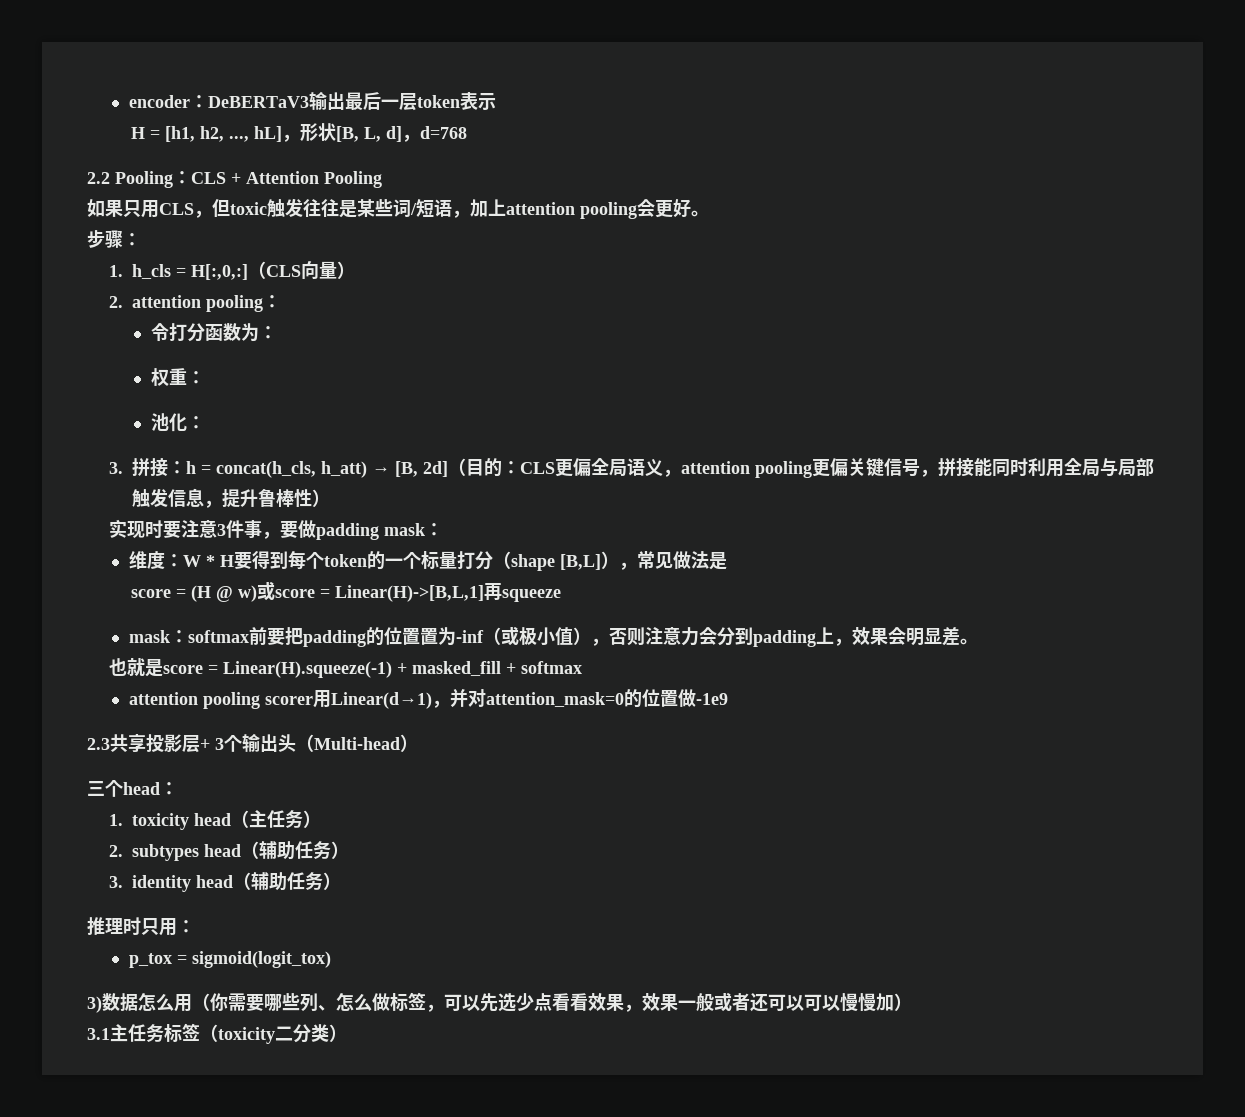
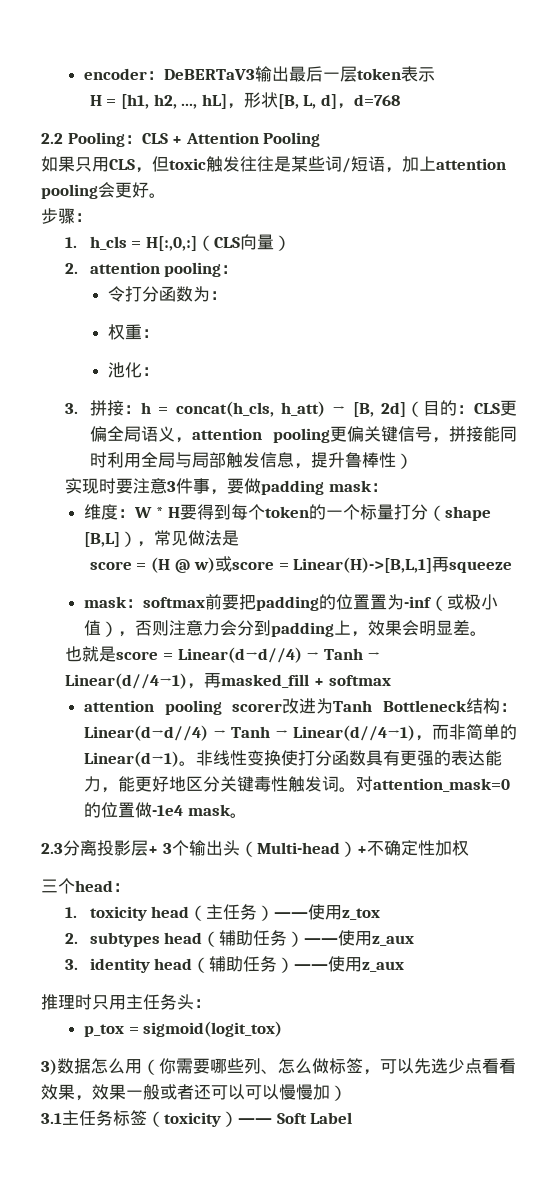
- 也就是score = Linear(H).squeeze(-1) + masked_fill + softmax
+ 也就是score = Linear(d→d//4) → Tanh → Linear(d//4→1)，再masked_fill + softmax
- attention pooling scorer用Linear(d→1)，并对attention_mask=0的位置做-1e9
+ attention pooling scorer改进为Tanh Bottleneck结构：Linear(d→d//4) → Tanh → Linear(d//4→1)，而非简单的Linear(d→1)。非线性变换使打分函数具有更强的表达能力，能更好地区分关键毒性触发词。对attention_mask=0的位置做-1e4 mask。
- 2.3共享投影层+ 3个输出头（Multi-head）
+ 2.3分离投影层+ 3个输出头（Multi-head）+不确定性加权
- 1. toxicity head（主任务）
+ 1. toxicity head（主任务）——使用z_tox
- 2. subtypes head（辅助任务）
+ 2. subtypes head（辅助任务）——使用z_aux
- 3. identity head（辅助任务）
+ 3. identity head（辅助任务）——使用z_aux
- 推理时只用：
+ 推理时只用主任务头：
- 3.1主任务标签（toxicity二分类）
+ 3.1主任务标签（toxicity）—— Soft Label

